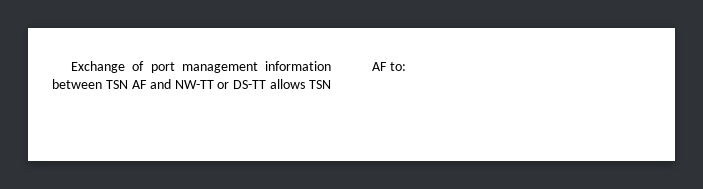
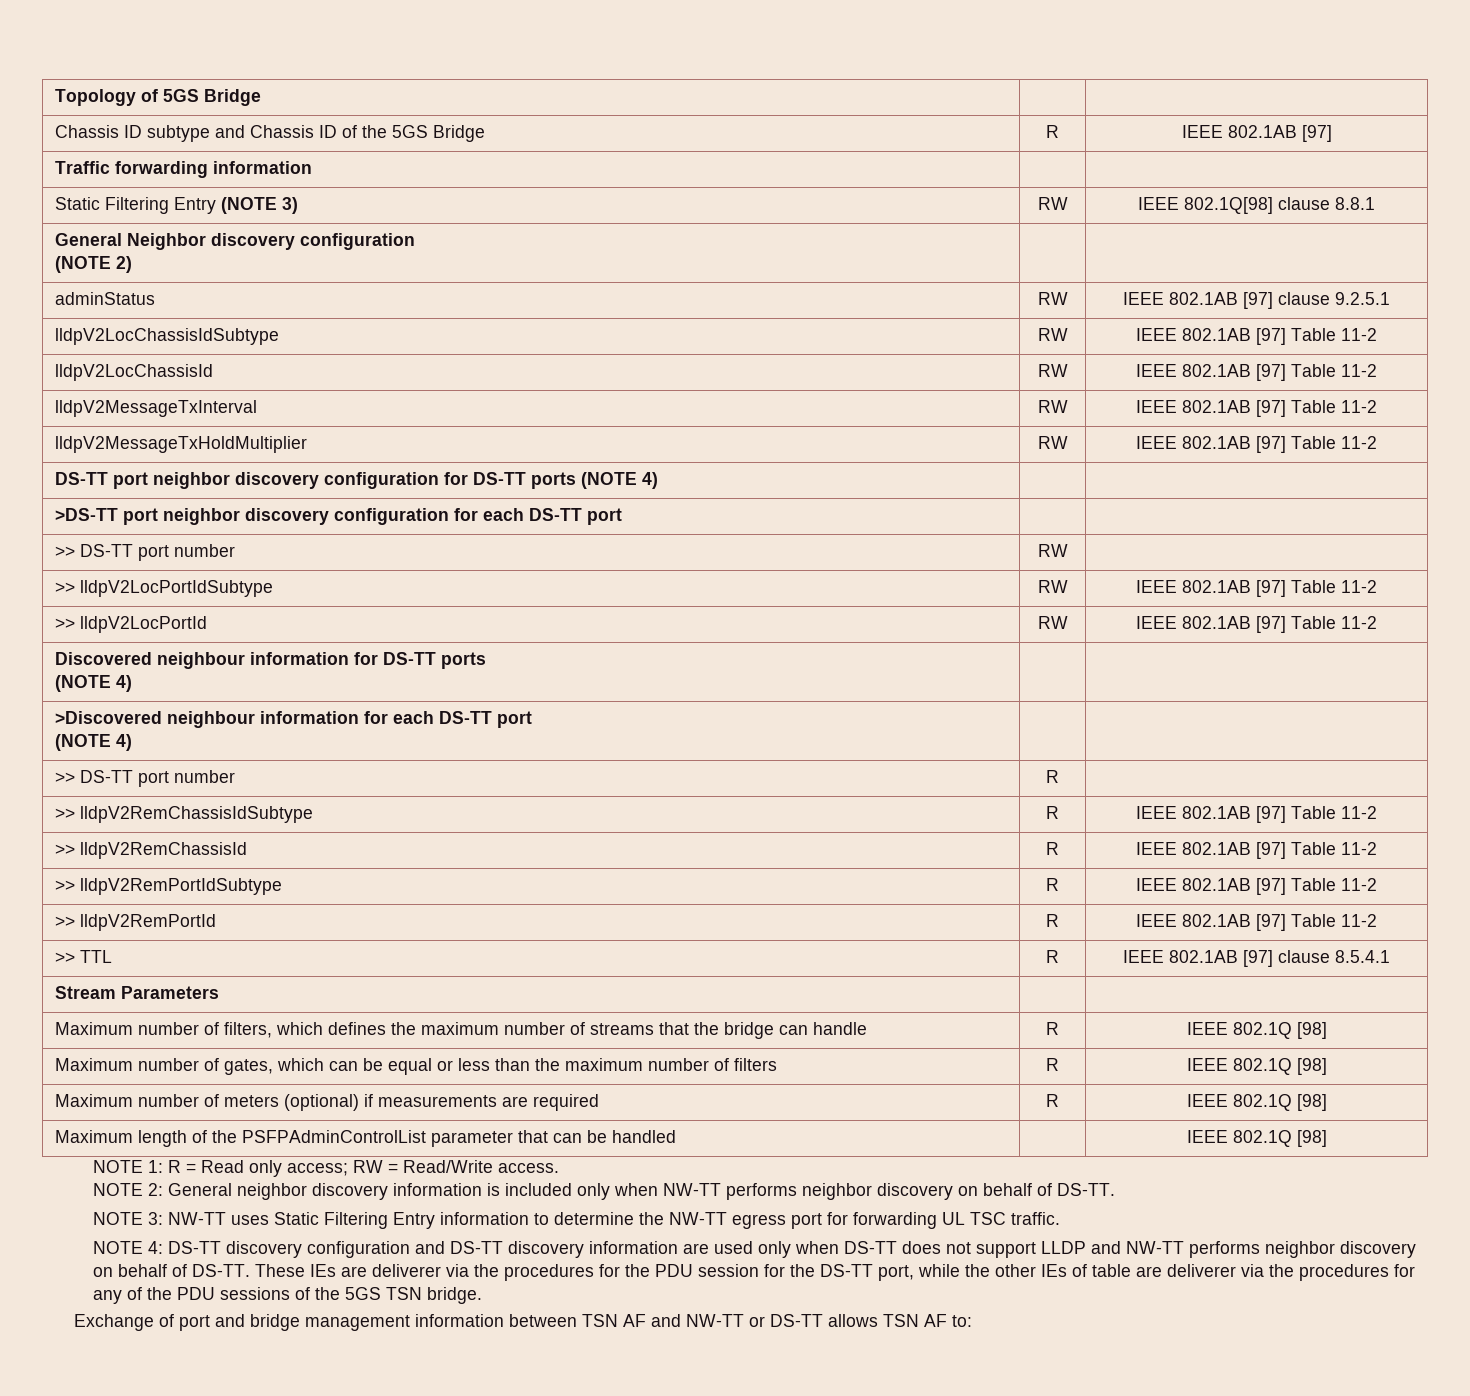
+ Topology of 5GS Bridge | |
+ Chassis ID subtype and Chassis ID of the 5GS Bridge | R | IEEE 802.1AB [97]
+ Traffic forwarding information | |
+ Static Filtering Entry (NOTE 3) | RW | IEEE 802.1Q[98] clause 8.8.1
+ General Neighbor discovery configuration
+ (NOTE 2) | |
+ adminStatus | RW | IEEE 802.1AB [97] clause 9.2.5.1
+ lldpV2LocChassisIdSubtype | RW | IEEE 802.1AB [97] Table 11-2
+ lldpV2LocChassisId | RW | IEEE 802.1AB [97] Table 11-2
+ lldpV2MessageTxInterval | RW | IEEE 802.1AB [97] Table 11-2
+ lldpV2MessageTxHoldMultiplier | RW | IEEE 802.1AB [97] Table 11-2
+ DS-TT port neighbor discovery configuration for DS-TT ports (NOTE 4) | |
+ >DS-TT port neighbor discovery configuration for each DS-TT port | |
+ >> DS-TT port number | RW |
+ >> lldpV2LocPortIdSubtype | RW | IEEE 802.1AB [97] Table 11-2
+ >> lldpV2LocPortId | RW | IEEE 802.1AB [97] Table 11-2
+ Discovered neighbour information for DS-TT ports
+ (NOTE 4) | |
+ >Discovered neighbour information for each DS-TT port
+ (NOTE 4) | |
+ >> DS-TT port number | R |
+ >> lldpV2RemChassisIdSubtype | R | IEEE 802.1AB [97] Table 11-2
+ >> lldpV2RemChassisId | R | IEEE 802.1AB [97] Table 11-2
+ >> lldpV2RemPortIdSubtype | R | IEEE 802.1AB [97] Table 11-2
+ >> lldpV2RemPortId | R | IEEE 802.1AB [97] Table 11-2
+ >> TTL | R | IEEE 802.1AB [97] clause 8.5.4.1
+ Stream Parameters | |
+ Maximum number of filters, which defines the maximum number of streams that the bridge can handle | R | IEEE 802.1Q [98]
+ Maximum number of gates, which can be equal or less than the maximum number of filters | R | IEEE 802.1Q [98]
+ Maximum number of meters (optional) if measurements are required | R | IEEE 802.1Q [98]
+ Maximum length of the PSFPAdminControlList parameter that can be handled | | IEEE 802.1Q [98]
+ NOTE 1: R = Read only access; RW = Read/Write access.
+ NOTE 2: General neighbor discovery information is included only when NW-TT performs neighbor discovery on behalf of DS-TT.
+ NOTE 3: NW-TT uses Static Filtering Entry information to determine the NW-TT egress port for forwarding UL TSC traffic.
+ NOTE 4: DS-TT discovery configuration and DS-TT discovery information are used only when DS-TT does not support LLDP and NW-TT performs neighbor discovery on behalf of DS-TT. These IEs are deliverer via the procedures for the PDU session for the DS-TT port, while the other IEs of table are deliverer via the procedures for any of the PDU sessions of the 5GS TSN bridge.
- Exchange of port management information between TSN AF and NW-TT or DS-TT allows TSN AF to:
+ Exchange of port and bridge management information between TSN AF and NW-TT or DS-TT allows TSN AF to:

